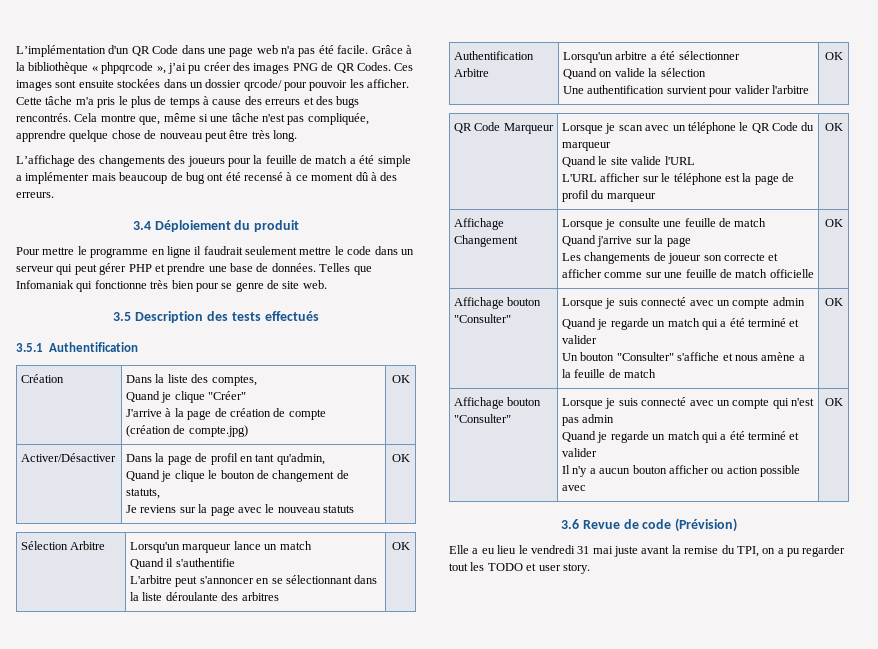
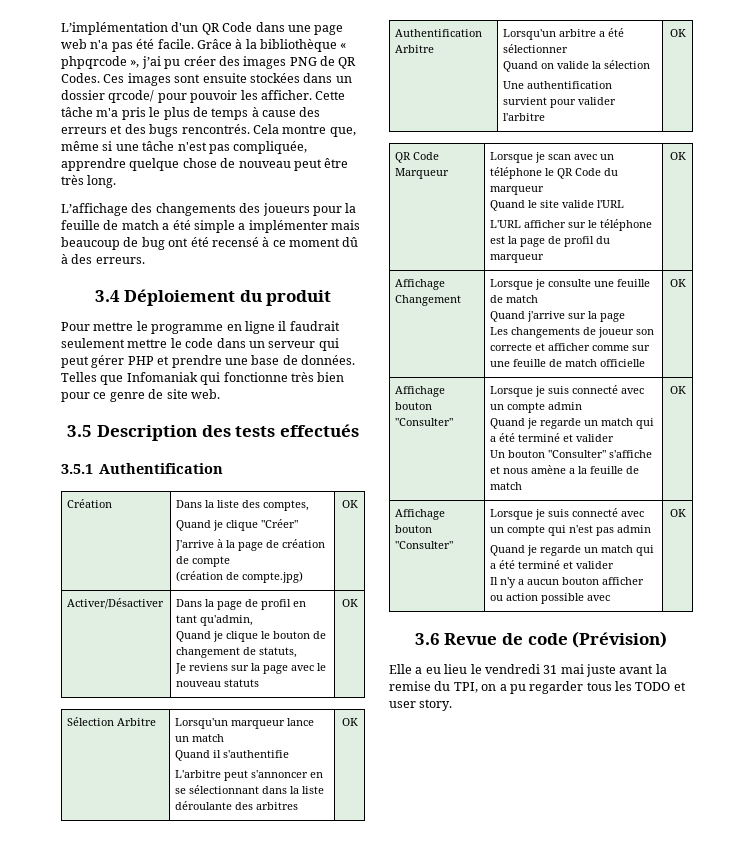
- Telles que Infomaniak qui fonctionne très bien pour se genre de site web.
+ Telles que Infomaniak qui fonctionne très bien pour ce genre de site web.
- Elle a eu lieu le vendredi 31 mai juste avant la remise du TPI, on a pu regarder tout les TODO et user story.
+ Elle a eu lieu le vendredi 31 mai juste avant la remise du TPI, on a pu regarder tous les TODO et user story.

